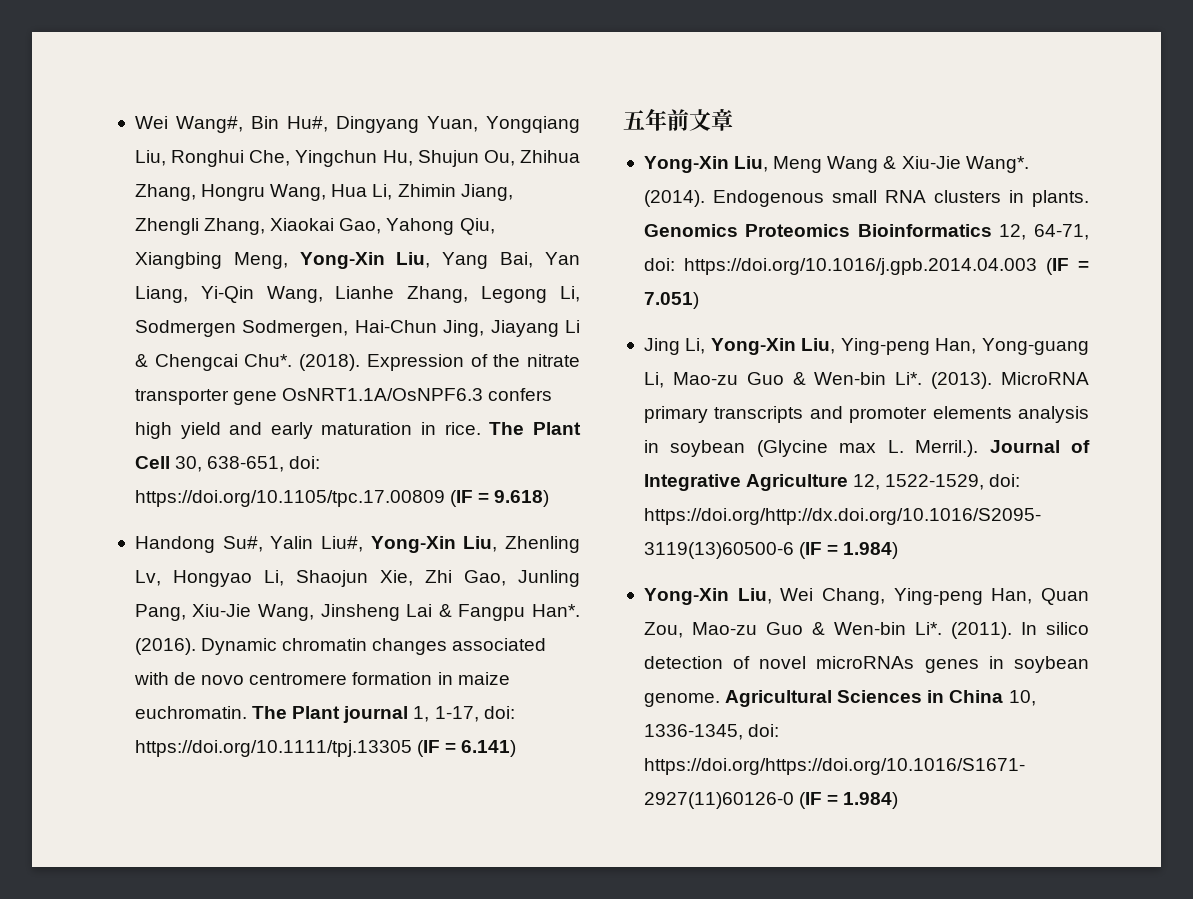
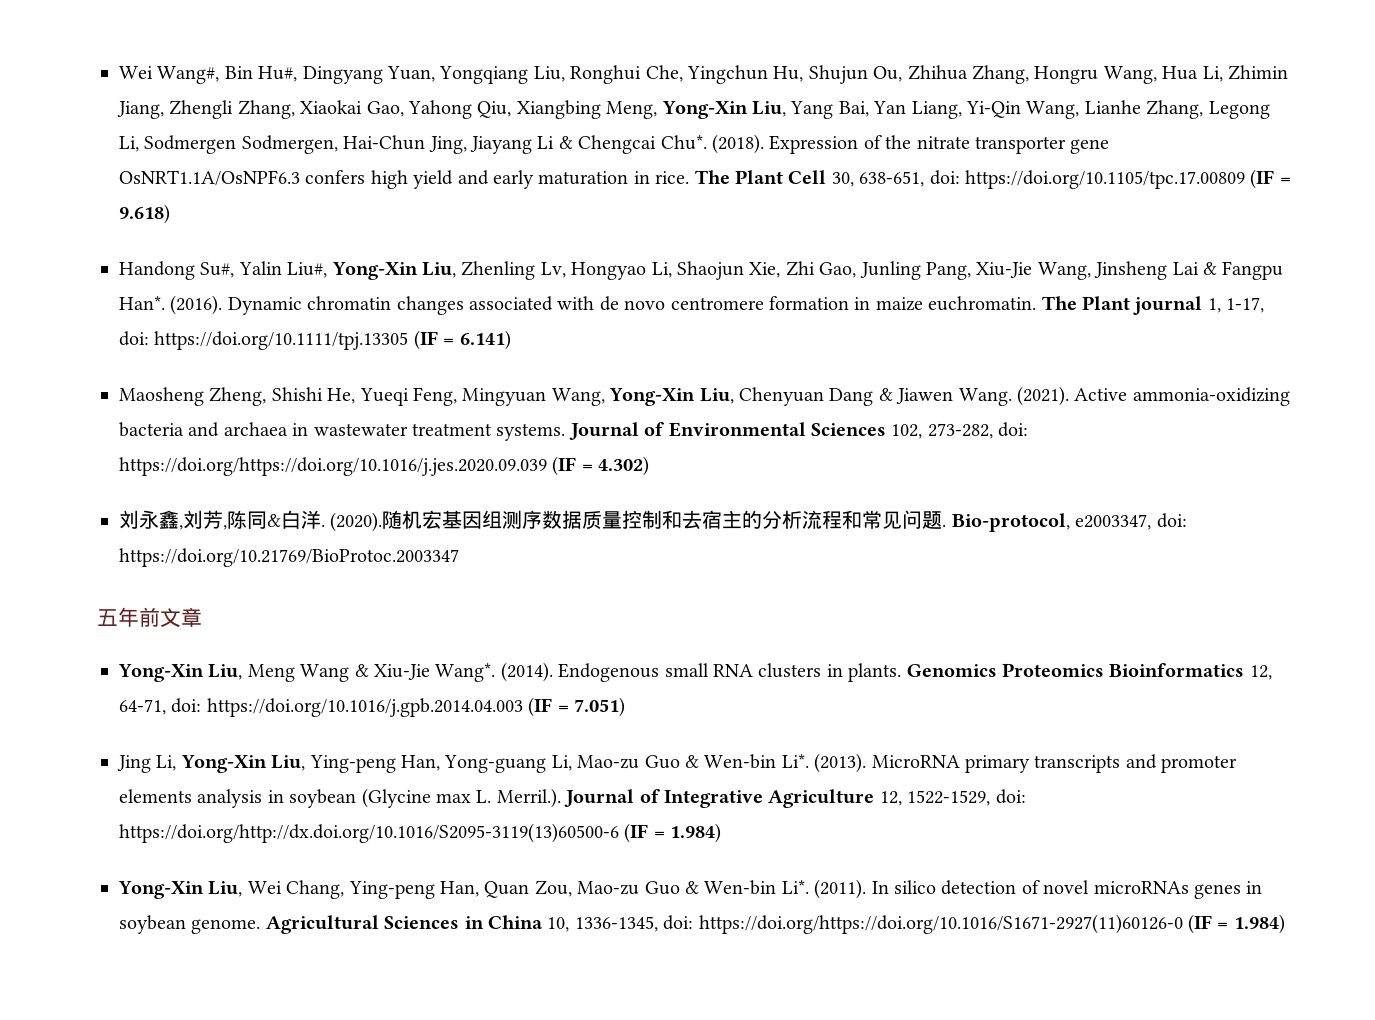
+ Maosheng Zheng, Shishi He, Yueqi Feng, Mingyuan Wang, Yong‐Xin Liu, Chenyuan Dang & Jiawen Wang. (2021). Active ammonia-oxidizing bacteria and archaea in wastewater treatment systems. Journal of Environmental Sciences 102, 273-282, doi: https://doi.org/https://doi.org/10.1016/j.jes.2020.09.039 (IF = 4.302)
+ 刘永鑫,刘芳,陈同&白洋. (2020).随机宏基因组测序数据质量控制和去宿主的分析流程和常见问题. Bio-protocol, e2003347, doi: https://doi.org/10.21769/BioProtoc.2003347

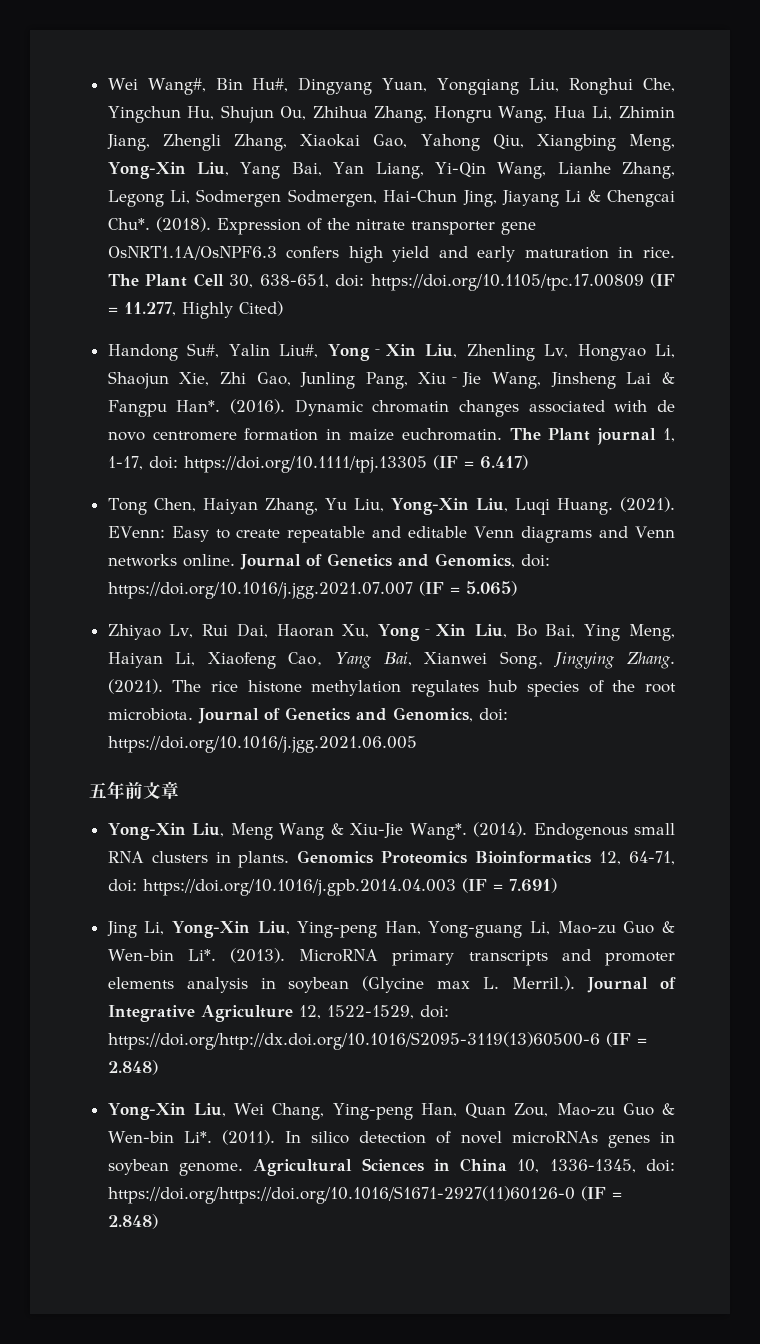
- The Plant Cell 30, 638-651, doi: https://doi.org/10.1105/tpc.17.00809 (IF = 9.618)
+ The Plant Cell 30, 638-651, doi: https://doi.org/10.1105/tpc.17.00809 (IF = 11.277, Highly Cited)
- The Plant journal 1, 1-17, doi: https://doi.org/10.1111/tpj.13305 (IF = 6.141)
- Maosheng Zheng, Shishi He, Yueqi Feng, Mingyuan Wang, Yong‐Xin Liu, Chenyuan Dang & Jiawen Wang. (2021). Active ammonia-oxidizing bacteria and archaea in wastewater treatment systems. Journal of Environmental Sciences 102, 273-282, doi: https://doi.org/https://doi.org/10.1016/j.jes.2020.09.039 (IF = 4.302)
- 刘永鑫,刘芳,陈同&白洋. (2020).随机宏基因组测序数据质量控制和去宿主的分析流程和常见问题. Bio-protocol, e2003347, doi: https://doi.org/10.21769/BioProtoc.2003347
+ The Plant journal 1, 1-17, doi: https://doi.org/10.1111/tpj.13305 (IF = 6.417)
+ Tong Chen, Haiyan Zhang, Yu Liu, Yong-Xin Liu, Luqi Huang. (2021). EVenn: Easy to create repeatable and editable Venn diagrams and Venn networks online. Journal of Genetics and Genomics, doi: https://doi.org/10.1016/j.jgg.2021.07.007 (IF = 5.065)
+ Zhiyao Lv, Rui Dai, Haoran Xu, Yong‐Xin Liu, Bo Bai, Ying Meng, Haiyan Li, Xiaofeng Cao, Yang Bai, Xianwei Song, Jingying Zhang. (2021). The rice histone methylation regulates hub species of the root microbiota. Journal of Genetics and Genomics, doi: https://doi.org/10.1016/j.jgg.2021.06.005
- Genomics Proteomics Bioinformatics 12, 64-71, doi: https://doi.org/10.1016/j.gpb.2014.04.003 (IF = 7.051)
+ Genomics Proteomics Bioinformatics 12, 64-71, doi: https://doi.org/10.1016/j.gpb.2014.04.003 (IF = 7.691)
- MicroRNA primary transcripts and promoter elements analysis in soybean (Glycine max L. Merril.). Journal of Integrative Agriculture 12, 1522-1529, doi: https://doi.org/http://dx.doi.org/10.1016/S2095-3119(13)60500-6 (IF = 1.984)
+ MicroRNA primary transcripts and promoter elements analysis in soybean (Glycine max L. Merril.). Journal of Integrative Agriculture 12, 1522-1529, doi: https://doi.org/http://dx.doi.org/10.1016/S2095-3119(13)60500-6 (IF = 2.848)
- Agricultural Sciences in China 10, 1336-1345, doi: https://doi.org/https://doi.org/10.1016/S1671-2927(11)60126-0 (IF = 1.984)
+ Agricultural Sciences in China 10, 1336-1345, doi: https://doi.org/https://doi.org/10.1016/S1671-2927(11)60126-0 (IF = 2.848)

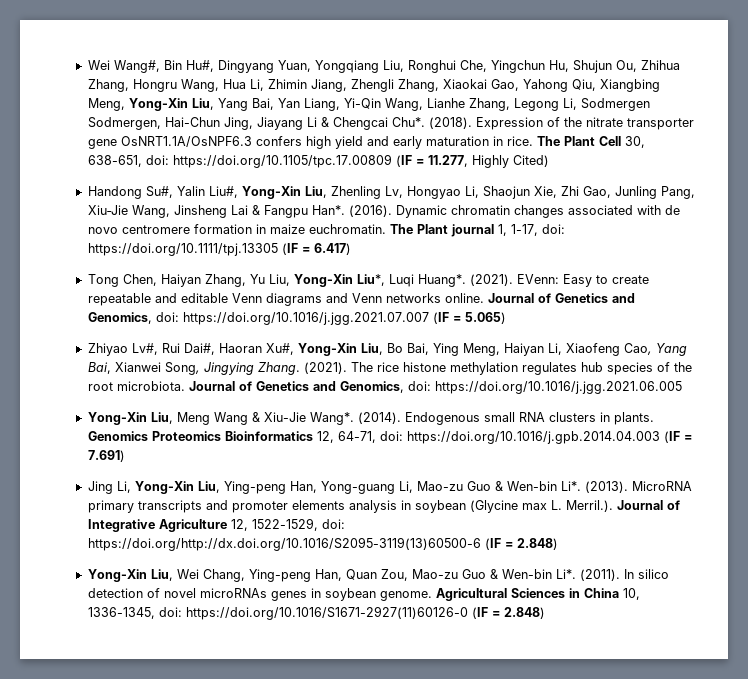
- Tong Chen, Haiyan Zhang, Yu Liu, Yong-Xin Liu, Luqi Huang.
+ Tong Chen, Haiyan Zhang, Yu Liu, Yong-Xin Liu*, Luqi Huang*.
- Zhiyao Lv, Rui Dai, Haoran Xu, Yong‐Xin Liu, Bo Bai, Ying Meng, Haiyan Li, Xiaofeng Cao, Yang Bai, Xianwei Song, Jingying Zhang.
+ Zhiyao Lv#, Rui Dai#, Haoran Xu#, Yong‐Xin Liu, Bo Bai, Ying Meng, Haiyan Li, Xiaofeng Cao, Yang Bai, Xianwei Song, Jingying Zhang.
- 五年前文章
- Agricultural Sciences in China 10, 1336-1345, doi: https://doi.org/https://doi.org/10.1016/S1671-2927(11)60126-0 (IF = 2.848)
+ Agricultural Sciences in China 10, 1336-1345, doi: https://doi.org/10.1016/S1671-2927(11)60126-0 (IF = 2.848)

